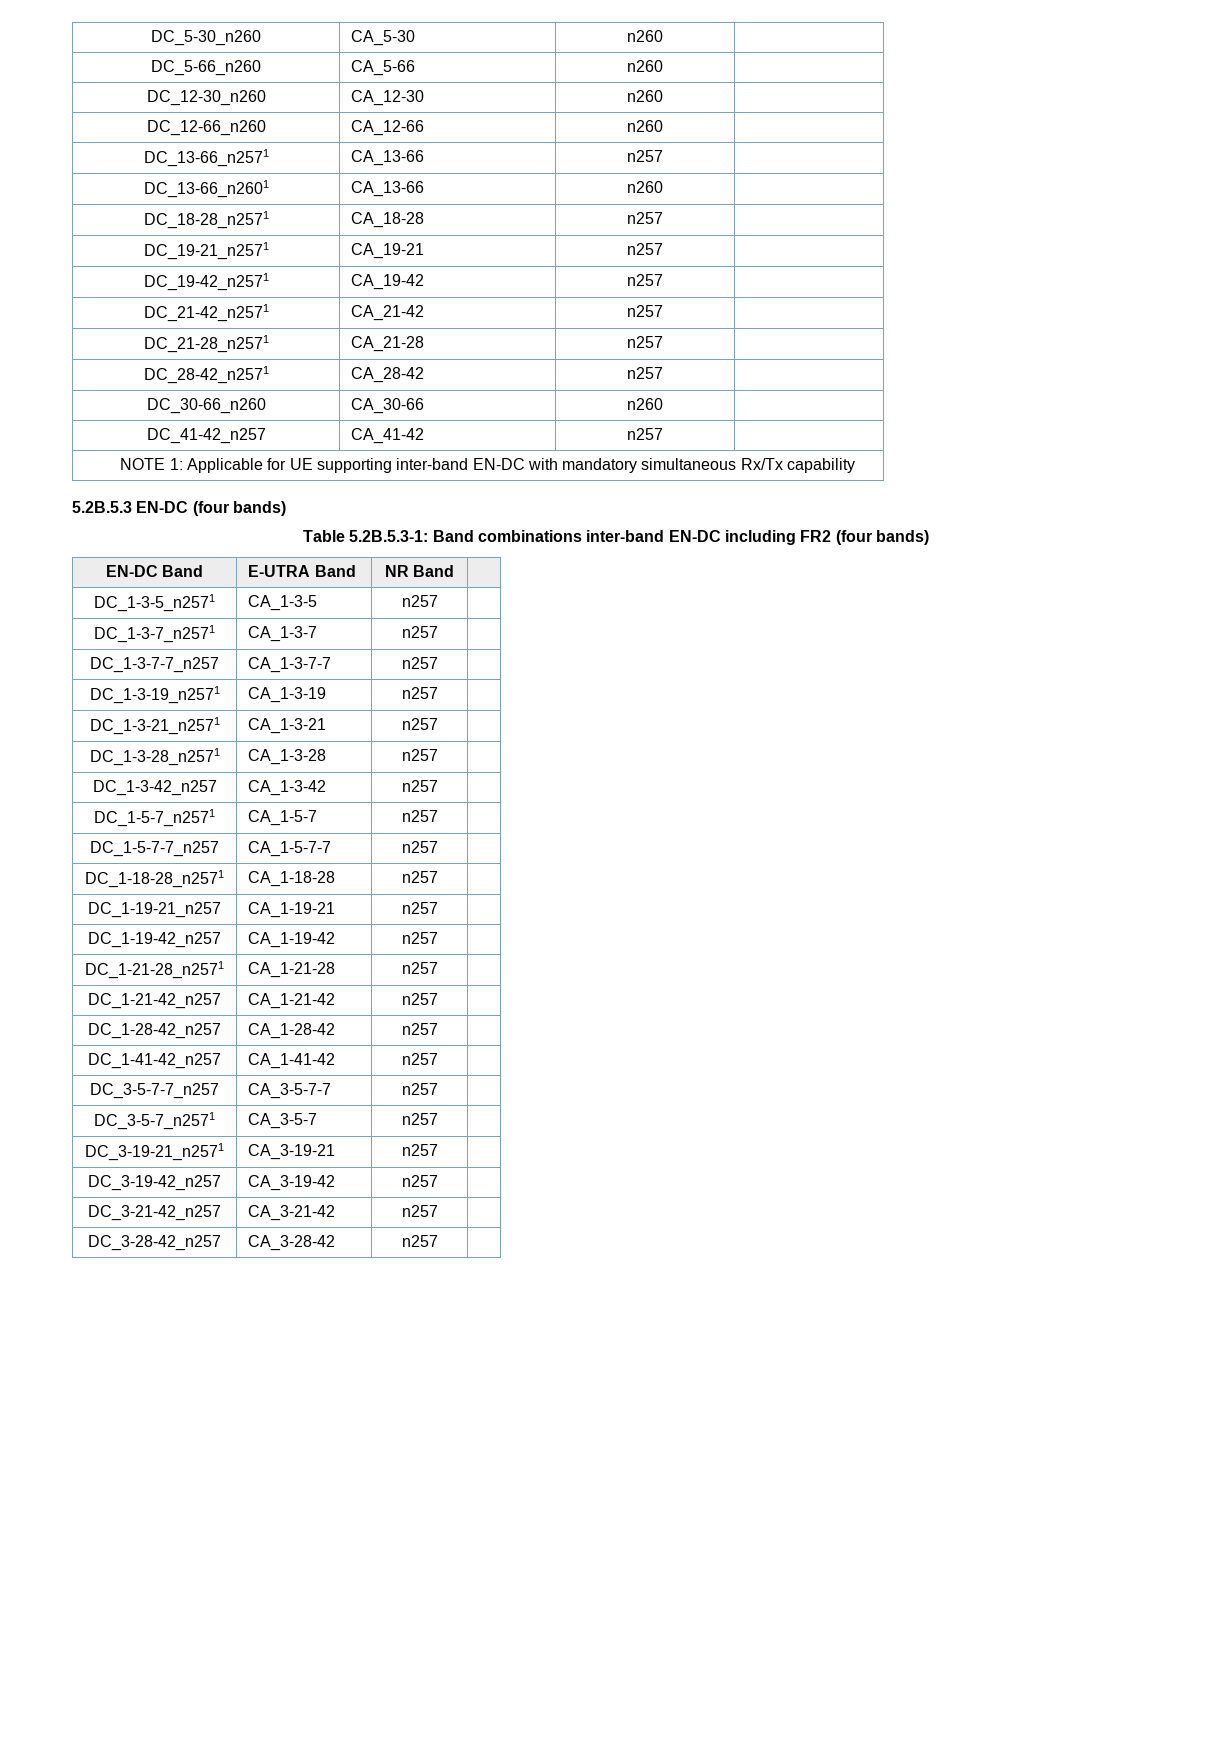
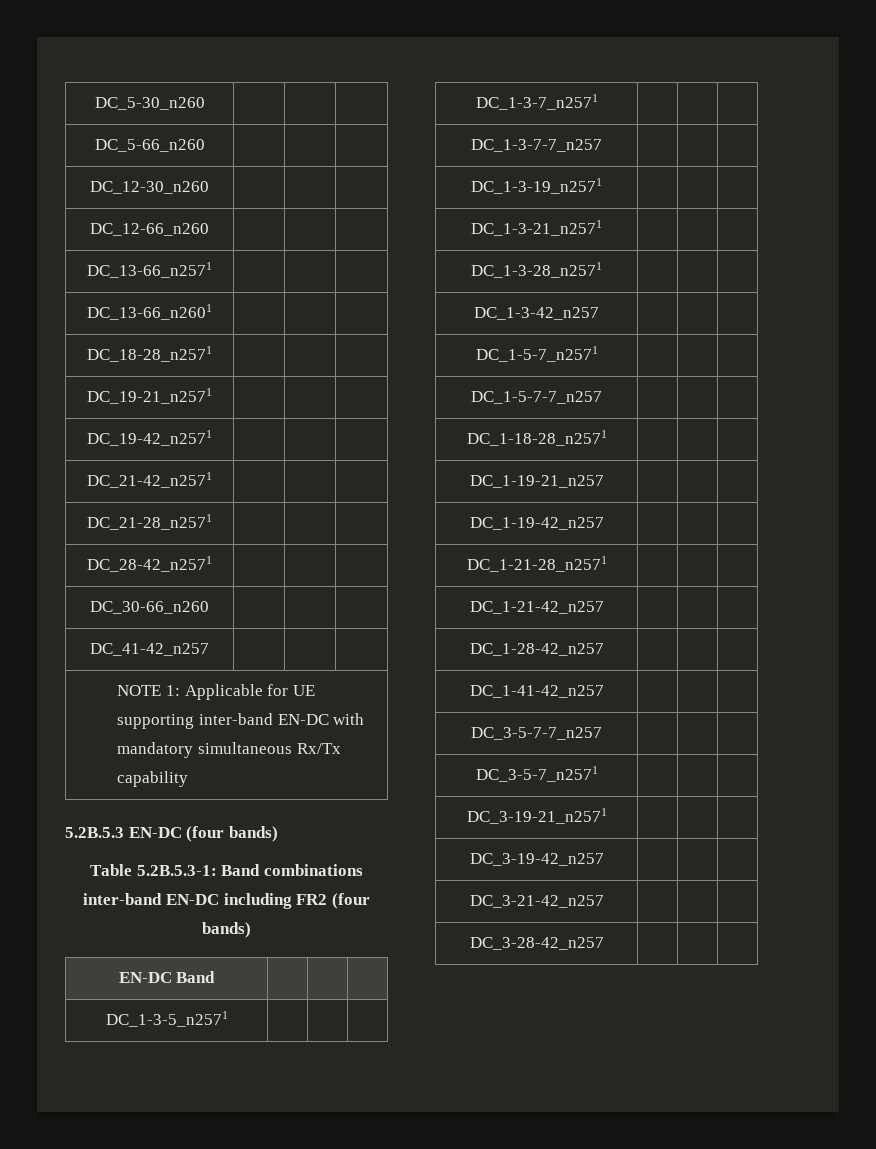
- DC_5-30_n260 | CA_5-30 | n260 |
+ DC_5-30_n260 | | |
- DC_5-66_n260 | CA_5-66 | n260 |
+ DC_5-66_n260 | | |
- DC_12-30_n260 | CA_12-30 | n260 |
+ DC_12-30_n260 | | |
- DC_12-66_n260 | CA_12-66 | n260 |
+ DC_12-66_n260 | | |
- DC_13-66_n2571 | CA_13-66 | n257 |
+ DC_13-66_n2571 | | |
- DC_13-66_n2601 | CA_13-66 | n260 |
+ DC_13-66_n2601 | | |
- DC_18-28_n2571 | CA_18-28 | n257 |
+ DC_18-28_n2571 | | |
- DC_19-21_n2571 | CA_19-21 | n257 |
+ DC_19-21_n2571 | | |
- DC_19-42_n2571 | CA_19-42 | n257 |
+ DC_19-42_n2571 | | |
- DC_21-42_n2571 | CA_21-42 | n257 |
+ DC_21-42_n2571 | | |
- DC_21-28_n2571 | CA_21-28 | n257 |
+ DC_21-28_n2571 | | |
- DC_28-42_n2571 | CA_28-42 | n257 |
+ DC_28-42_n2571 | | |
- DC_30-66_n260 | CA_30-66 | n260 |
+ DC_30-66_n260 | | |
- DC_41-42_n257 | CA_41-42 | n257 |
+ DC_41-42_n257 | | |
- EN-DC Band | E-UTRA Band | NR Band |
+ EN-DC Band | | |
- DC_1-3-5_n2571 | CA_1-3-5 | n257 |
+ DC_1-3-5_n2571 | | |
- DC_1-3-7_n2571 | CA_1-3-7 | n257 |
+ DC_1-3-7_n2571 | | |
- DC_1-3-7-7_n257 | CA_1-3-7-7 | n257 |
+ DC_1-3-7-7_n257 | | |
- DC_1-3-19_n2571 | CA_1-3-19 | n257 |
+ DC_1-3-19_n2571 | | |
- DC_1-3-21_n2571 | CA_1-3-21 | n257 |
+ DC_1-3-21_n2571 | | |
- DC_1-3-28_n2571 | CA_1-3-28 | n257 |
+ DC_1-3-28_n2571 | | |
- DC_1-3-42_n257 | CA_1-3-42 | n257 |
+ DC_1-3-42_n257 | | |
- DC_1-5-7_n2571 | CA_1-5-7 | n257 |
+ DC_1-5-7_n2571 | | |
- DC_1-5-7-7_n257 | CA_1-5-7-7 | n257 |
+ DC_1-5-7-7_n257 | | |
- DC_1-18-28_n2571 | CA_1-18-28 | n257 |
+ DC_1-18-28_n2571 | | |
- DC_1-19-21_n257 | CA_1-19-21 | n257 |
+ DC_1-19-21_n257 | | |
- DC_1-19-42_n257 | CA_1-19-42 | n257 |
+ DC_1-19-42_n257 | | |
- DC_1-21-28_n2571 | CA_1-21-28 | n257 |
+ DC_1-21-28_n2571 | | |
- DC_1-21-42_n257 | CA_1-21-42 | n257 |
+ DC_1-21-42_n257 | | |
- DC_1-28-42_n257 | CA_1-28-42 | n257 |
+ DC_1-28-42_n257 | | |
- DC_1-41-42_n257 | CA_1-41-42 | n257 |
+ DC_1-41-42_n257 | | |
- DC_3-5-7-7_n257 | CA_3-5-7-7 | n257 |
+ DC_3-5-7-7_n257 | | |
- DC_3-5-7_n2571 | CA_3-5-7 | n257 |
+ DC_3-5-7_n2571 | | |
- DC_3-19-21_n2571 | CA_3-19-21 | n257 |
+ DC_3-19-21_n2571 | | |
- DC_3-19-42_n257 | CA_3-19-42 | n257 |
+ DC_3-19-42_n257 | | |
- DC_3-21-42_n257 | CA_3-21-42 | n257 |
+ DC_3-21-42_n257 | | |
- DC_3-28-42_n257 | CA_3-28-42 | n257 |
+ DC_3-28-42_n257 | | |

